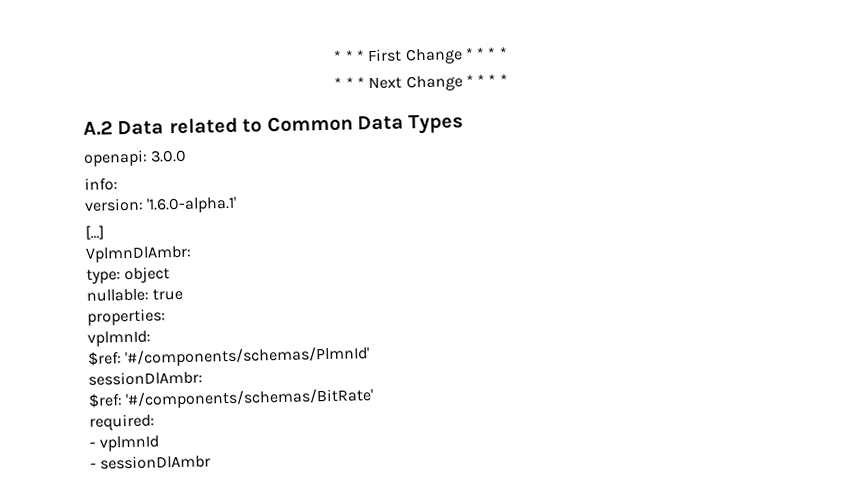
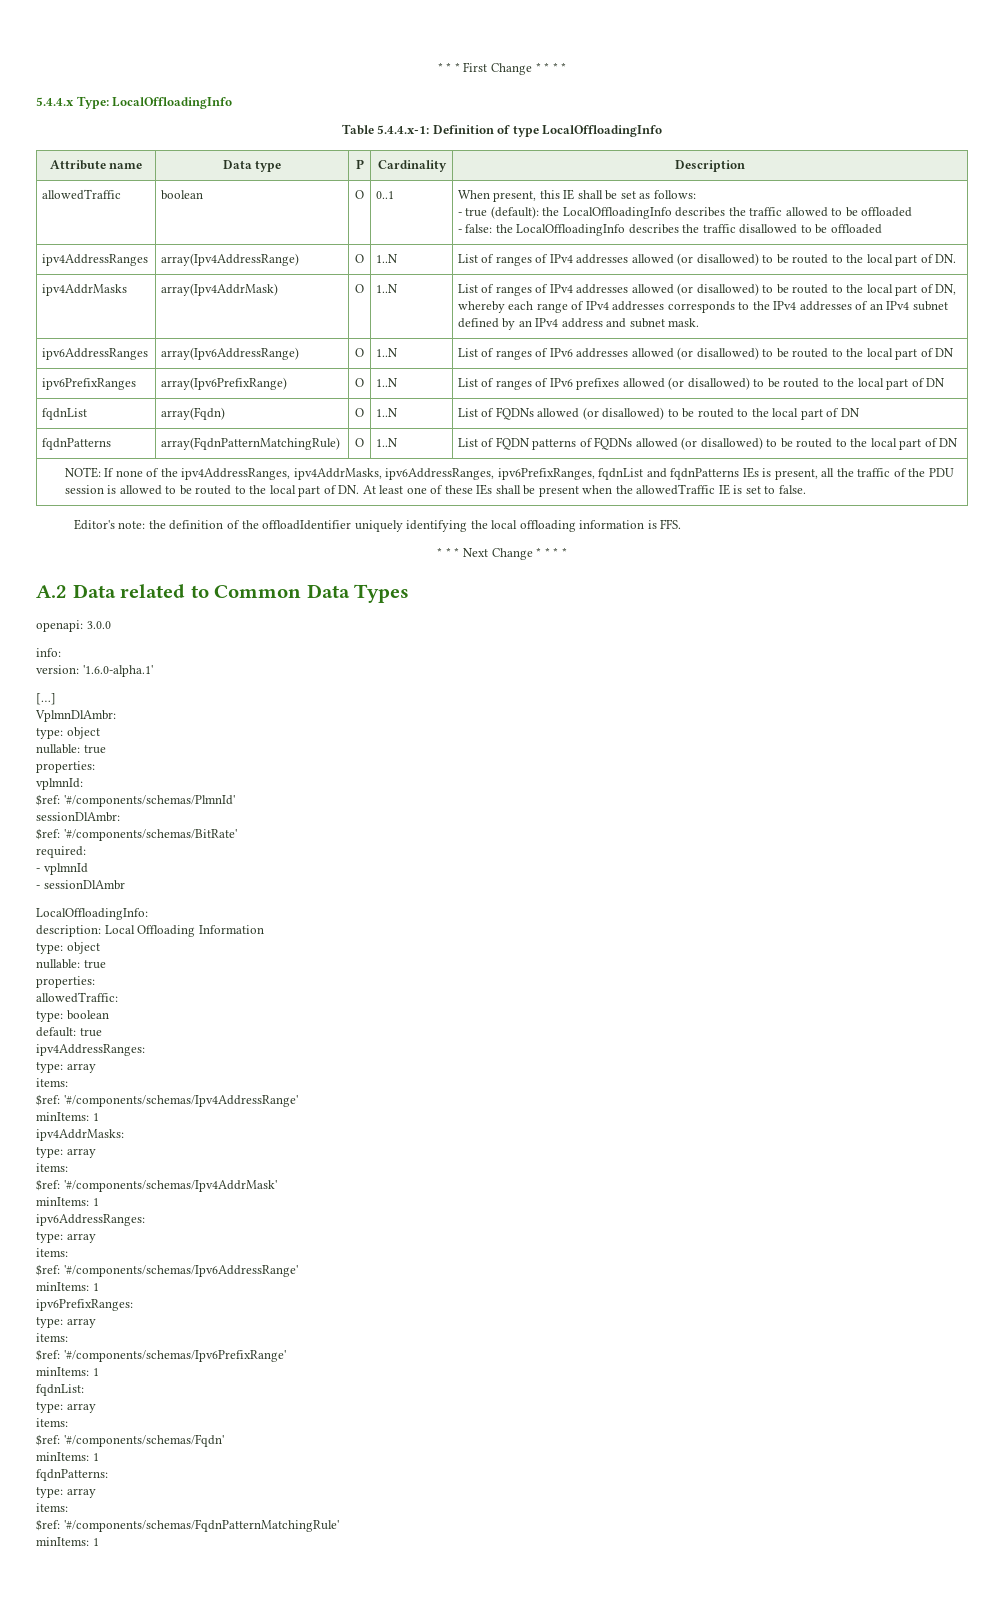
+ 5.4.4.x Type: LocalOffloadingInfo
+ Table 5.4.4.x-1: Definition of type LocalOffloadingInfo
+ Attribute name | Data type | P | Cardinality | Description
+ allowedTraffic | boolean | O | 0..1 | When present, this IE shall be set as follows:
+ - true (default): the LocalOffloadingInfo describes the traffic allowed to be offloaded
+ - false: the LocalOffloadingInfo describes the traffic disallowed to be offloaded
+ ipv4AddressRanges | array(Ipv4AddressRange) | O | 1..N | List of ranges of IPv4 addresses allowed (or disallowed) to be routed to the local part of DN.
+ ipv4AddrMasks | array(Ipv4AddrMask) | O | 1..N | List of ranges of IPv4 addresses allowed (or disallowed) to be routed to the local part of DN, whereby each range of IPv4 addresses corresponds to the IPv4 addresses of an IPv4 subnet defined by an IPv4 address and subnet mask.
+ ipv6AddressRanges | array(Ipv6AddressRange) | O | 1..N | List of ranges of IPv6 addresses allowed (or disallowed) to be routed to the local part of DN
+ ipv6PrefixRanges | array(Ipv6PrefixRange) | O | 1..N | List of ranges of IPv6 prefixes allowed (or disallowed) to be routed to the local part of DN
+ fqdnList | array(Fqdn) | O | 1..N | List of FQDNs allowed (or disallowed) to be routed to the local part of DN
+ fqdnPatterns | array(FqdnPatternMatchingRule) | O | 1..N | List of FQDN patterns of FQDNs allowed (or disallowed) to be routed to the local part of DN
+ NOTE: If none of the ipv4AddressRanges, ipv4AddrMasks, ipv6AddressRanges, ipv6PrefixRanges, fqdnList and fqdnPatterns IEs is present, all the traffic of the PDU session is allowed to be routed to the local part of DN. At least one of these IEs shall be present when the allowedTraffic IE is set to false.
+ Editor's note: the definition of the offloadIdentifier uniquely identifying the local offloading information is FFS.
+ LocalOffloadingInfo:
+ description: Local Offloading Information
+ type: object
+ nullable: true
+ properties:
+ allowedTraffic:
+ type: boolean
+ default: true
+ ipv4AddressRanges:
+ type: array
+ items:
+ $ref: '#/components/schemas/Ipv4AddressRange'
+ minItems: 1
+ ipv4AddrMasks:
+ type: array
+ items:
+ $ref: '#/components/schemas/Ipv4AddrMask'
+ minItems: 1
+ ipv6AddressRanges:
+ type: array
+ items:
+ $ref: '#/components/schemas/Ipv6AddressRange'
+ minItems: 1
+ ipv6PrefixRanges:
+ type: array
+ items:
+ $ref: '#/components/schemas/Ipv6PrefixRange'
+ minItems: 1
+ fqdnList:
+ type: array
+ items:
+ $ref: '#/components/schemas/Fqdn'
+ minItems: 1
+ fqdnPatterns:
+ type: array
+ items:
+ $ref: '#/components/schemas/FqdnPatternMatchingRule'
+ minItems: 1

